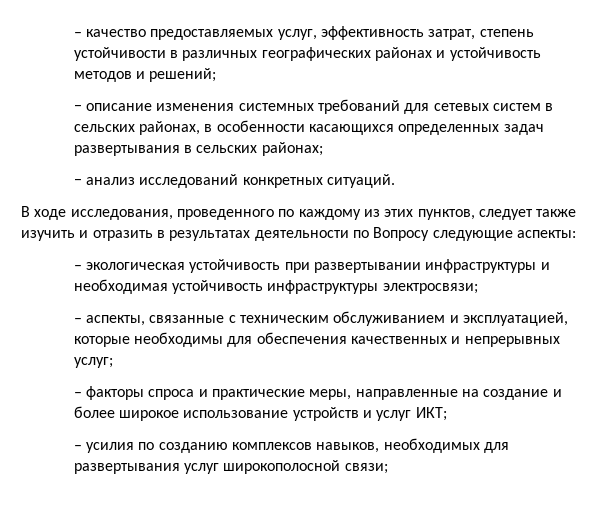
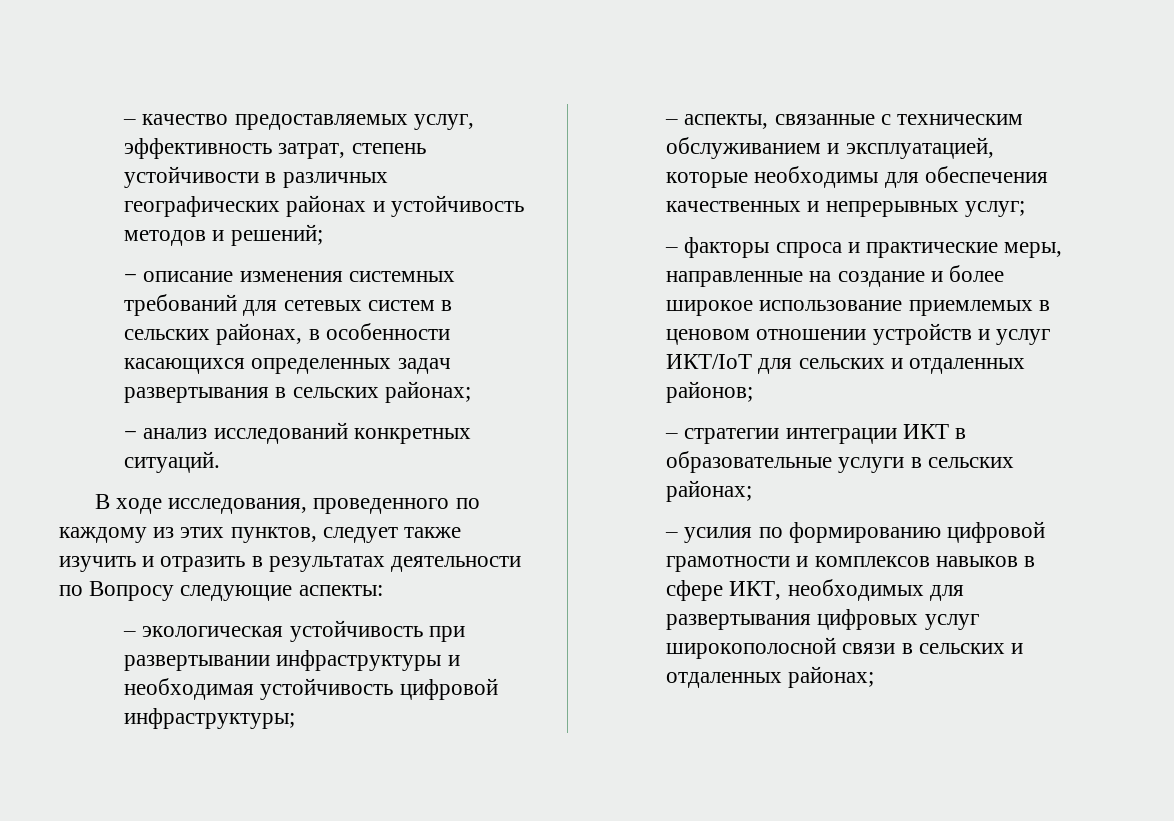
- – экологическая устойчивость при развертывании инфраструктуры и необходимая устойчивость инфраструктуры электросвязи;
+ – экологическая устойчивость при развертывании инфраструктуры и необходимая устойчивость цифровой инфраструктуры;
- – факторы спроса и практические меры, направленные на создание и более широкое использование устройств и услуг ИКТ;
- – усилия по созданию комплексов навыков, необходимых для развертывания услуг широкополосной связи;
+ – факторы спроса и практические меры, направленные на создание и более широкое использование приемлемых в ценовом отношении устройств и услуг ИКТ/IoT для сельских и отдаленных районов;
+ – стратегии интеграции ИКТ в образовательные услуги в сельских районах;
+ – усилия по формированию цифровой грамотности и комплексов навыков в сфере ИКТ, необходимых для развертывания цифровых услуг широкополосной связи в сельских и отдаленных районах;

